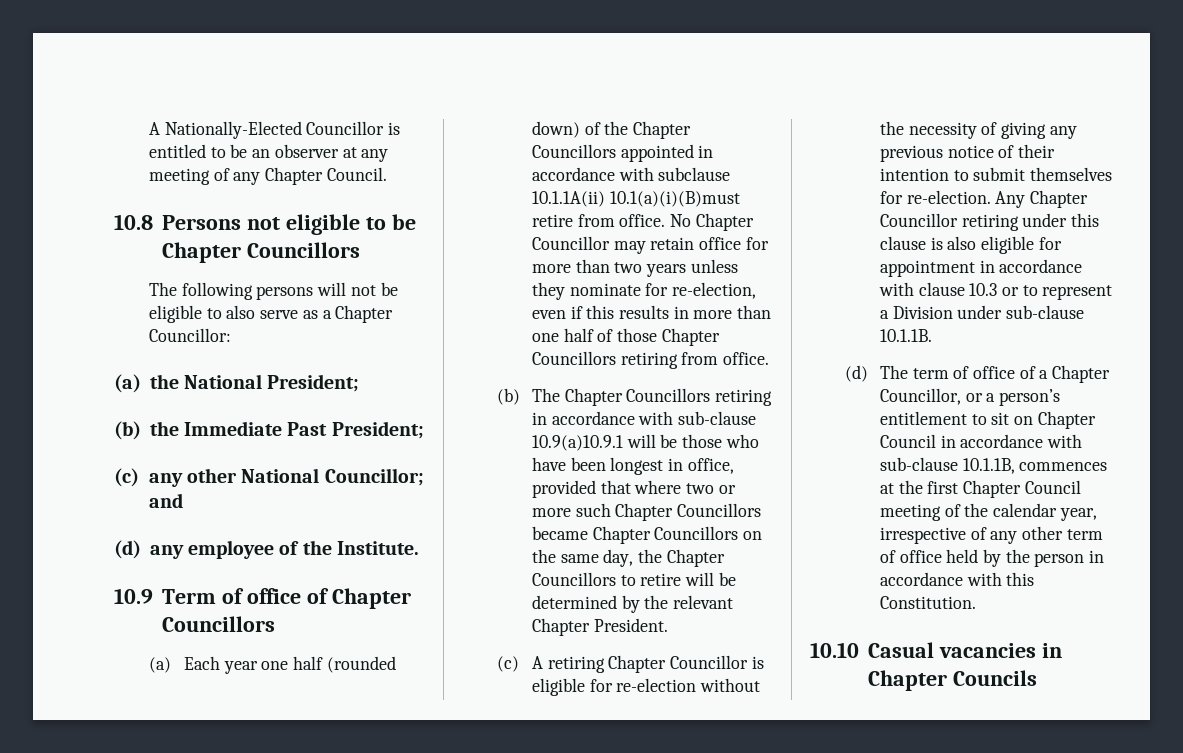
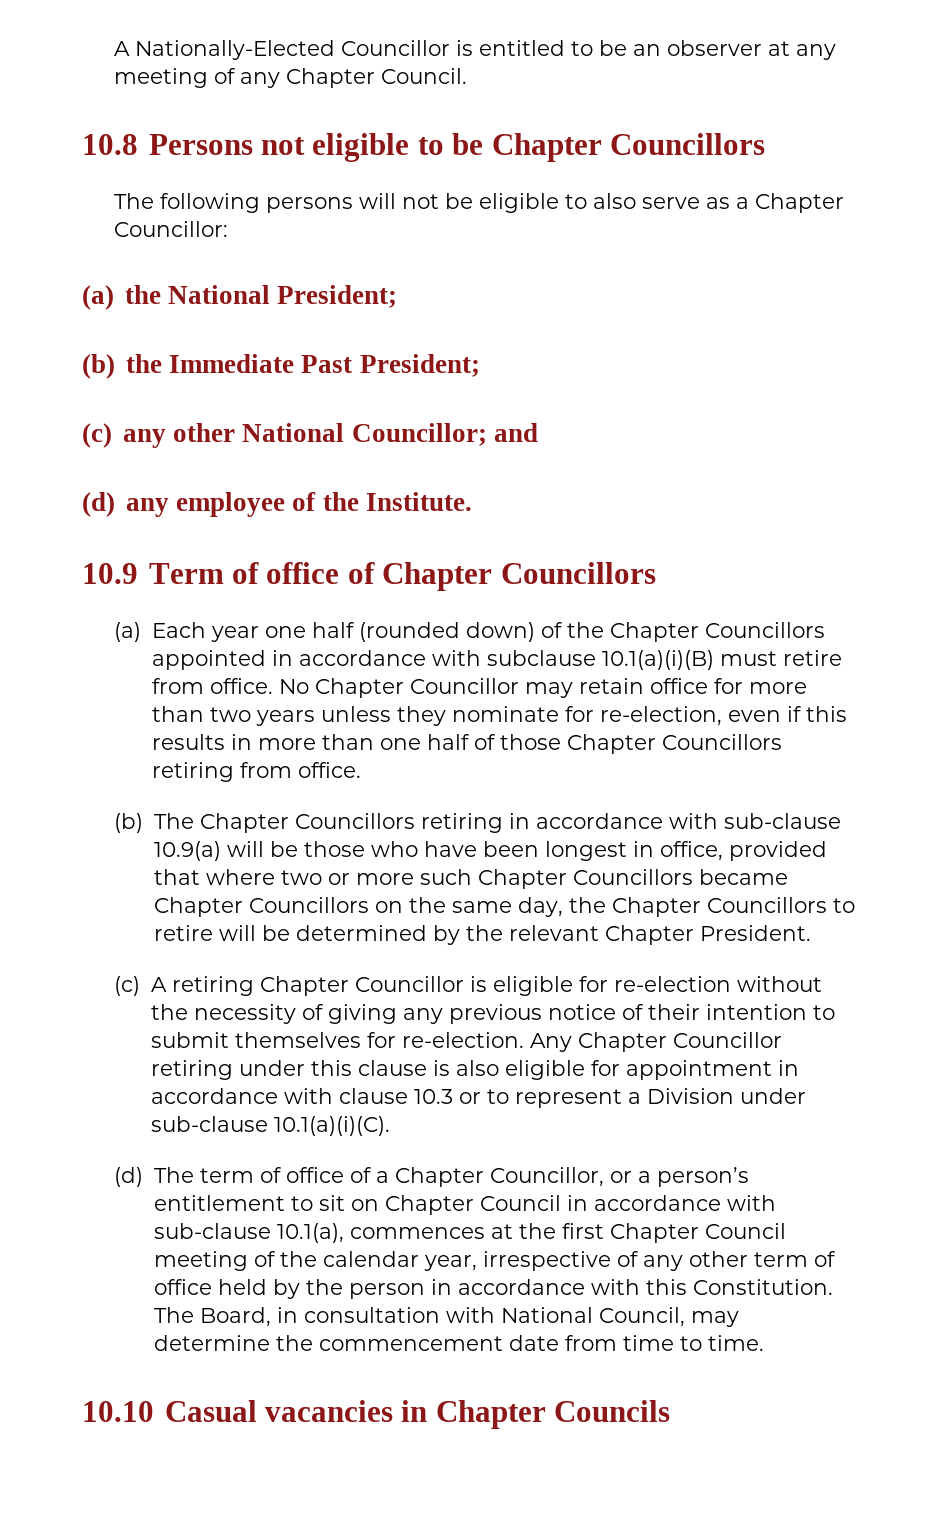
- (a) Each year one half (rounded down) of the Chapter Councillors appointed in accordance with subclause 10.1.1A(ii) 10.1(a)(i)(B)must retire from office.
+ (a) Each year one half (rounded down) of the Chapter Councillors appointed in accordance with subclause 10.1(a)(i)(B) must retire from office.
- (b) The Chapter Councillors retiring in accordance with sub-clause 10.9(a)10.9.1 will be those who have been longest in office, provided that where two or more such Chapter Councillors became Chapter Councillors on the same day, the Chapter Councillors to retire will be determined by the relevant Chapter President.
+ (b) The Chapter Councillors retiring in accordance with sub-clause 10.9(a) will be those who have been longest in office, provided that where two or more such Chapter Councillors became Chapter Councillors on the same day, the Chapter Councillors to retire will be determined by the relevant Chapter President.
- Any Chapter Councillor retiring under this clause is also eligible for appointment in accordance with clause 10.3 or to represent a Division under sub-clause 10.1.1B.
+ Any Chapter Councillor retiring under this clause is also eligible for appointment in accordance with clause 10.3 or to represent a Division under sub-clause 10.1(a)(i)(C).
- (d) The term of office of a Chapter Councillor, or a person’s entitlement to sit on Chapter Council in accordance with sub-clause 10.1.1B, commences at the first Chapter Council meeting of the calendar year, irrespective of any other term of office held by the person in accordance with this Constitution.
+ (d) The term of office of a Chapter Councillor, or a person’s entitlement to sit on Chapter Council in accordance with sub-clause 10.1(a), commences at the first Chapter Council meeting of the calendar year, irrespective of any other term of office held by the person in accordance with this Constitution. The Board, in consultation with National Council, may determine the commencement date from time to time.

